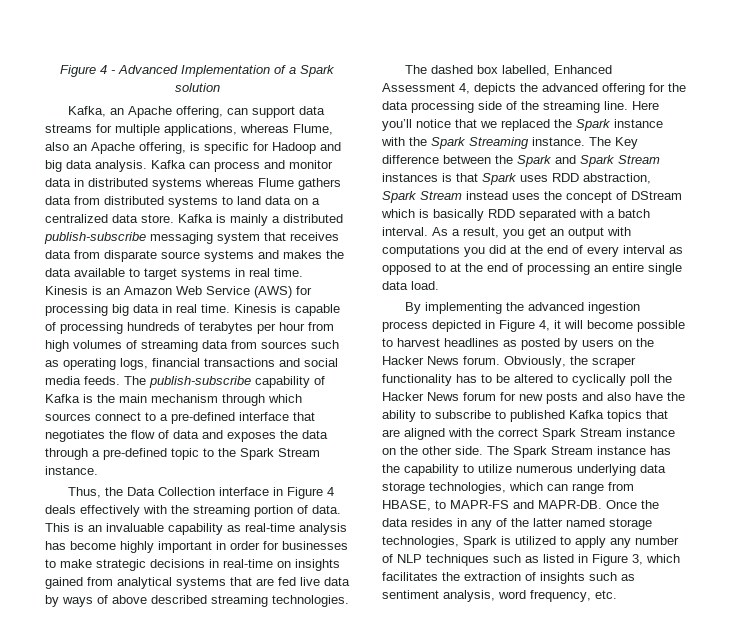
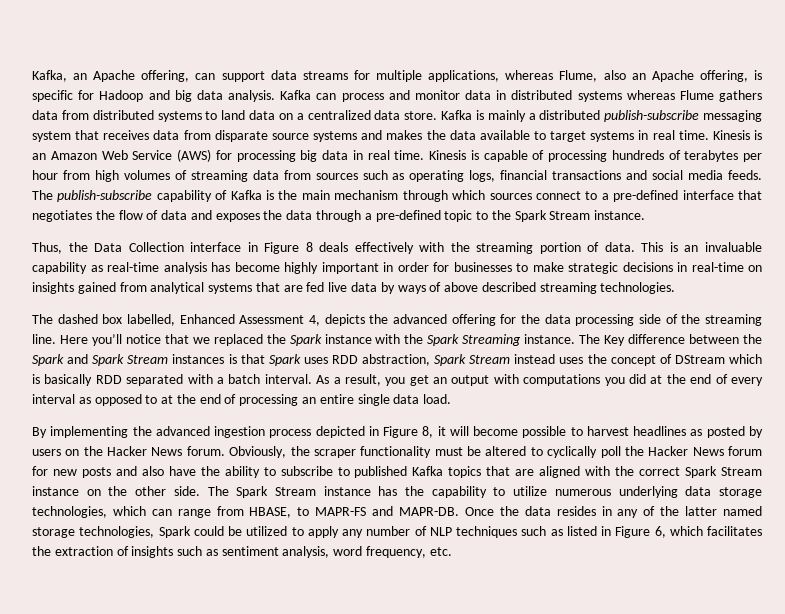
- Figure 4 - Advanced Implementation of a Spark solution
- Thus, the Data Collection interface in Figure 4 deals effectively with the streaming portion of data.
+ Thus, the Data Collection interface in Figure 8 deals effectively with the streaming portion of data.
- By implementing the advanced ingestion process depicted in Figure 4, it will become possible to harvest headlines as posted by users on the Hacker News forum.
+ By implementing the advanced ingestion process depicted in Figure 8, it will become possible to harvest headlines as posted by users on the Hacker News forum.
- Obviously, the scraper functionality has to be altered to cyclically poll the Hacker News forum for new posts and also have the ability to subscribe to published Kafka topics that are aligned with the correct Spark Stream instance on the other side.
+ Obviously, the scraper functionality must be altered to cyclically poll the Hacker News forum for new posts and also have the ability to subscribe to published Kafka topics that are aligned with the correct Spark Stream instance on the other side.
- Once the data resides in any of the latter named storage technologies, Spark is utilized to apply any number of NLP techniques such as listed in Figure 3, which facilitates the extraction of insights such as sentiment analysis, word frequency, etc.
+ Once the data resides in any of the latter named storage technologies, Spark could be utilized to apply any number of NLP techniques such as listed in Figure 6, which facilitates the extraction of insights such as sentiment analysis, word frequency, etc.

